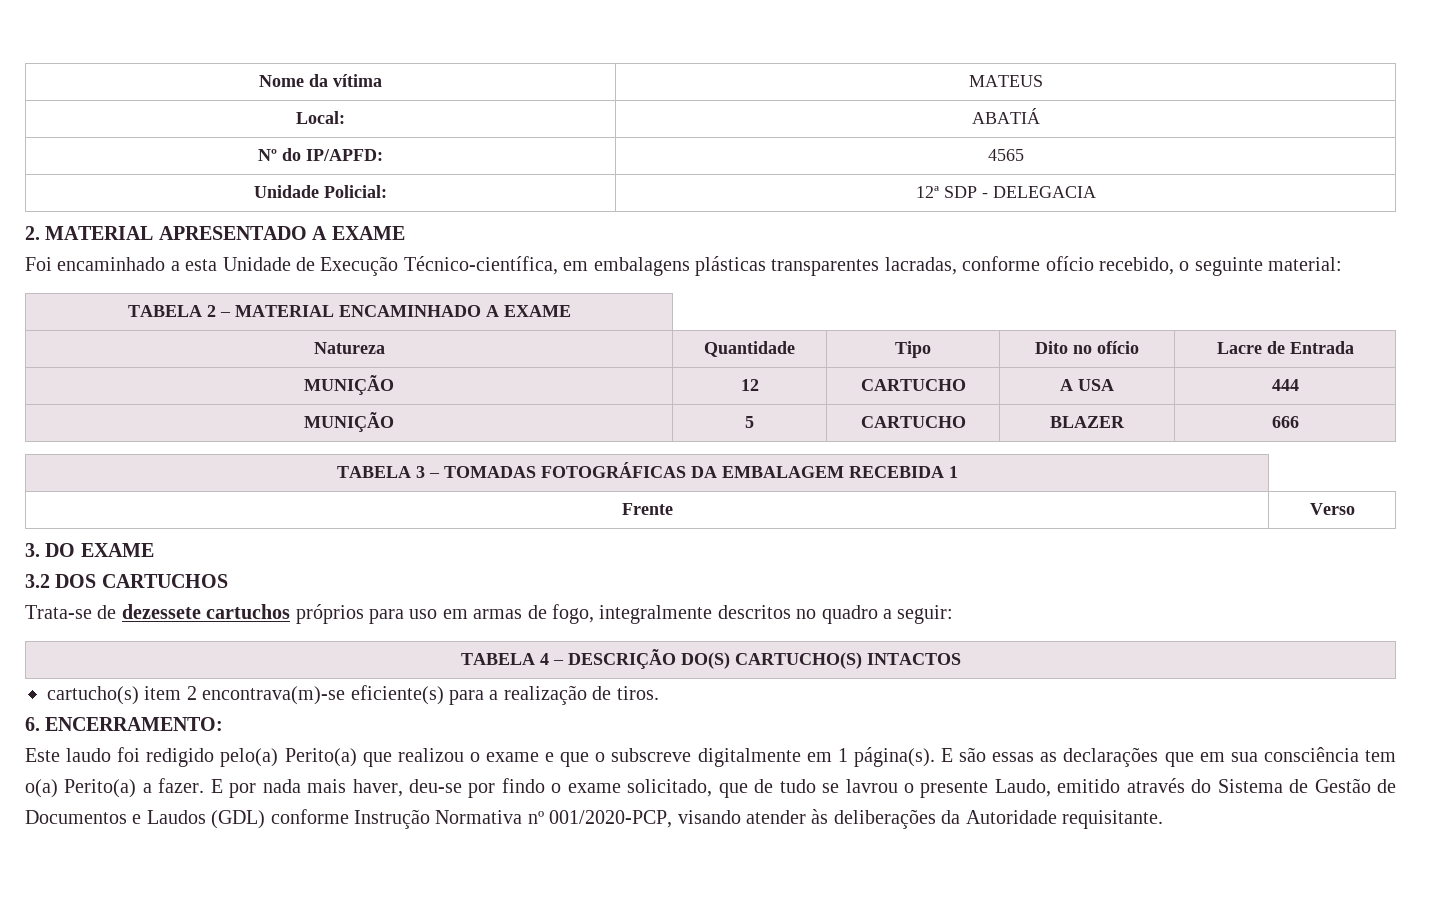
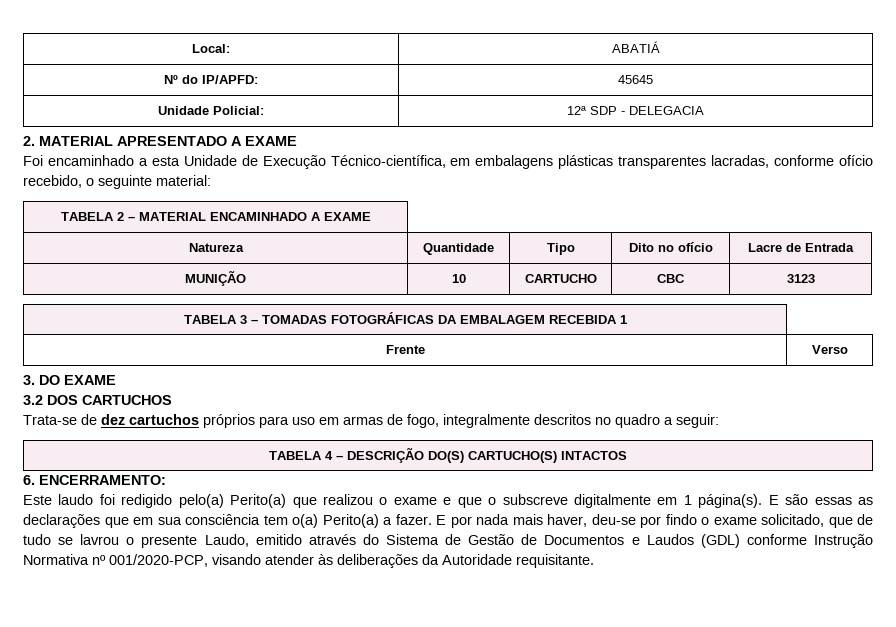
- Nome da vítima | MATEUS
- Nº do IP/APFD: | 4565
+ Nº do IP/APFD: | 45645
- MUNIÇÃO | 12 | CARTUCHO | A USA | 444
- MUNIÇÃO | 5 | CARTUCHO | BLAZER | 666
+ MUNIÇÃO | 10 | CARTUCHO | CBC | 3123
- Trata-se de dezessete cartuchos próprios para uso em armas de fogo, integralmente descritos no quadro a seguir:
+ Trata-se de dez cartuchos próprios para uso em armas de fogo, integralmente descritos no quadro a seguir:
- cartucho(s) item 2 encontrava(m)-se eficiente(s) para a realização de tiros.

